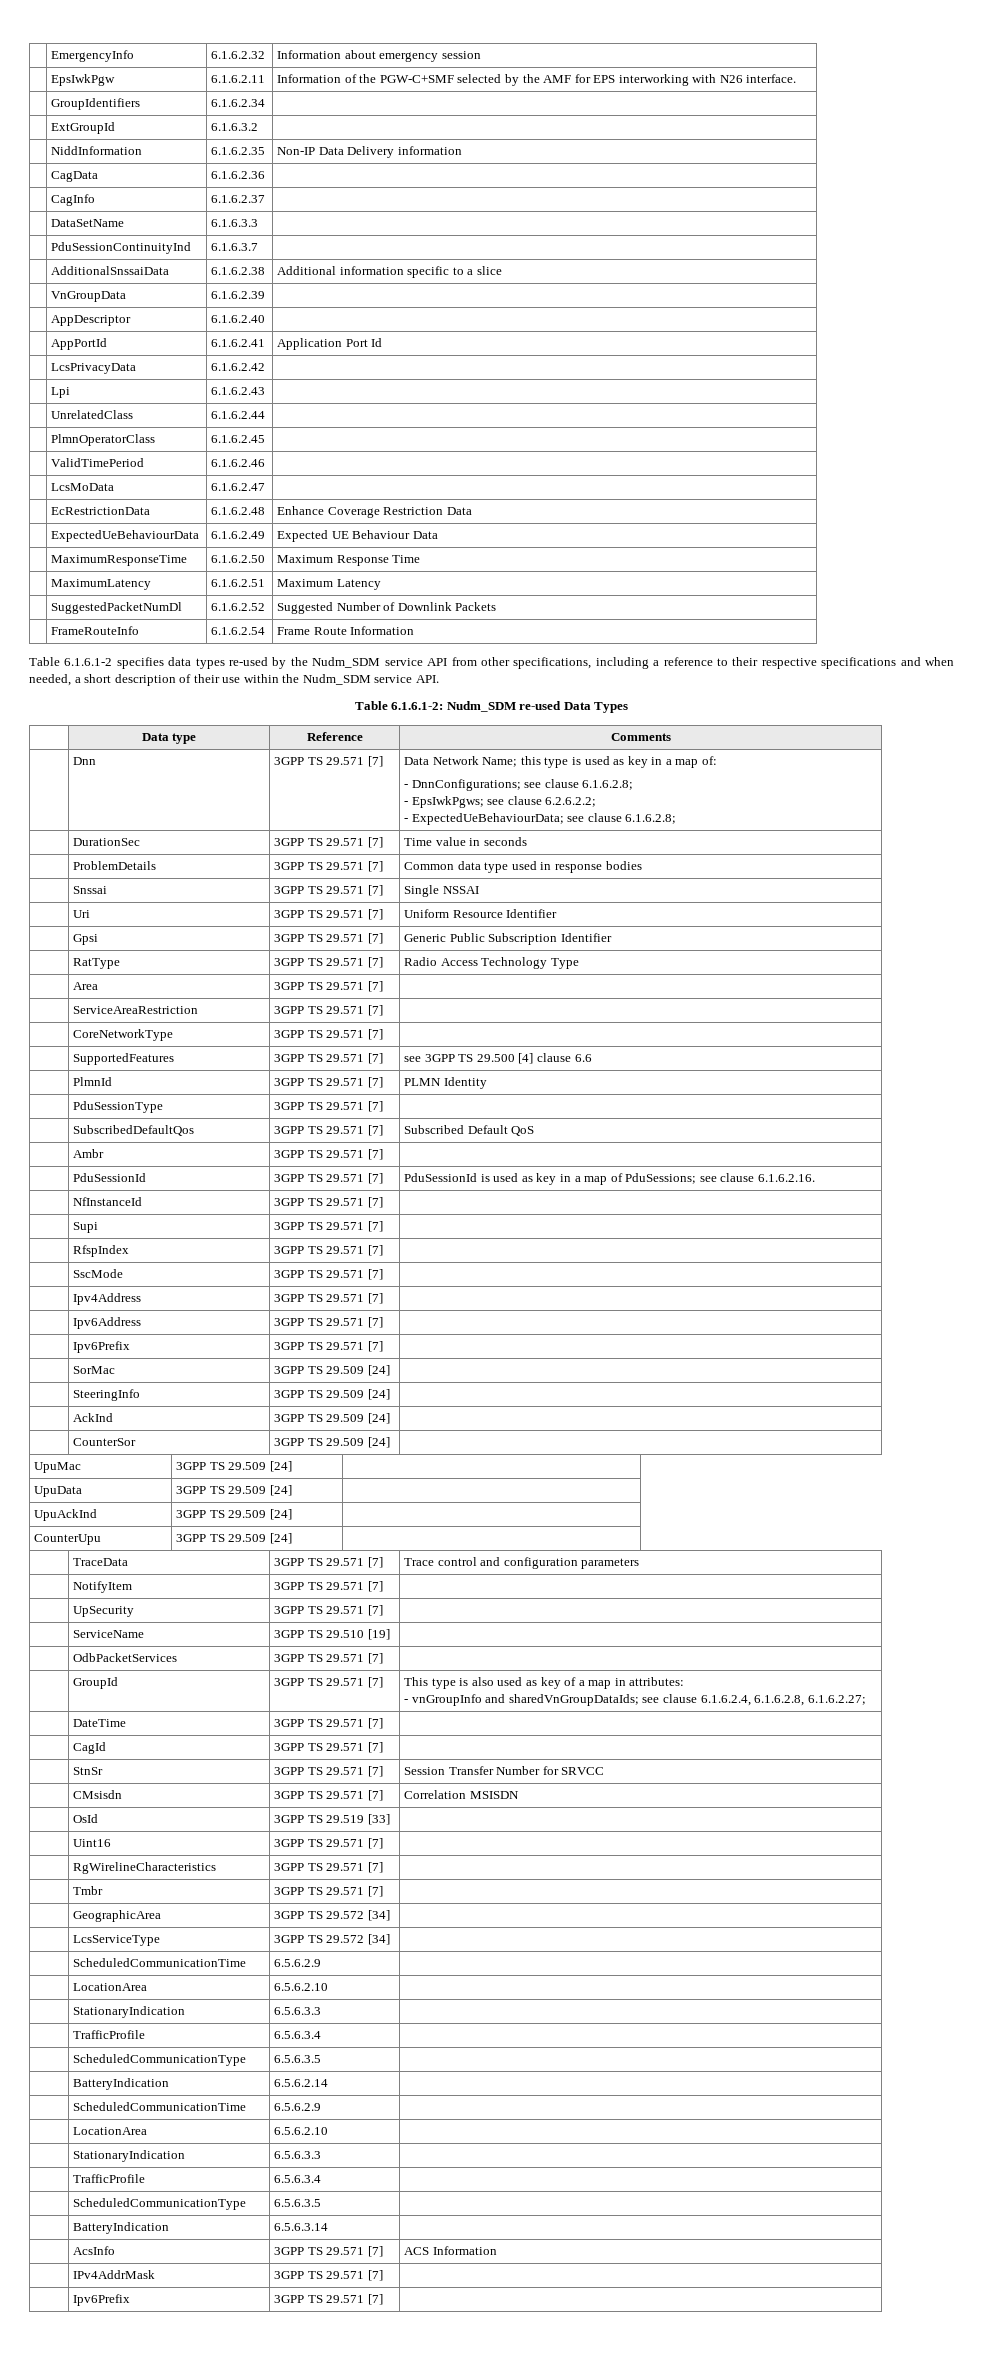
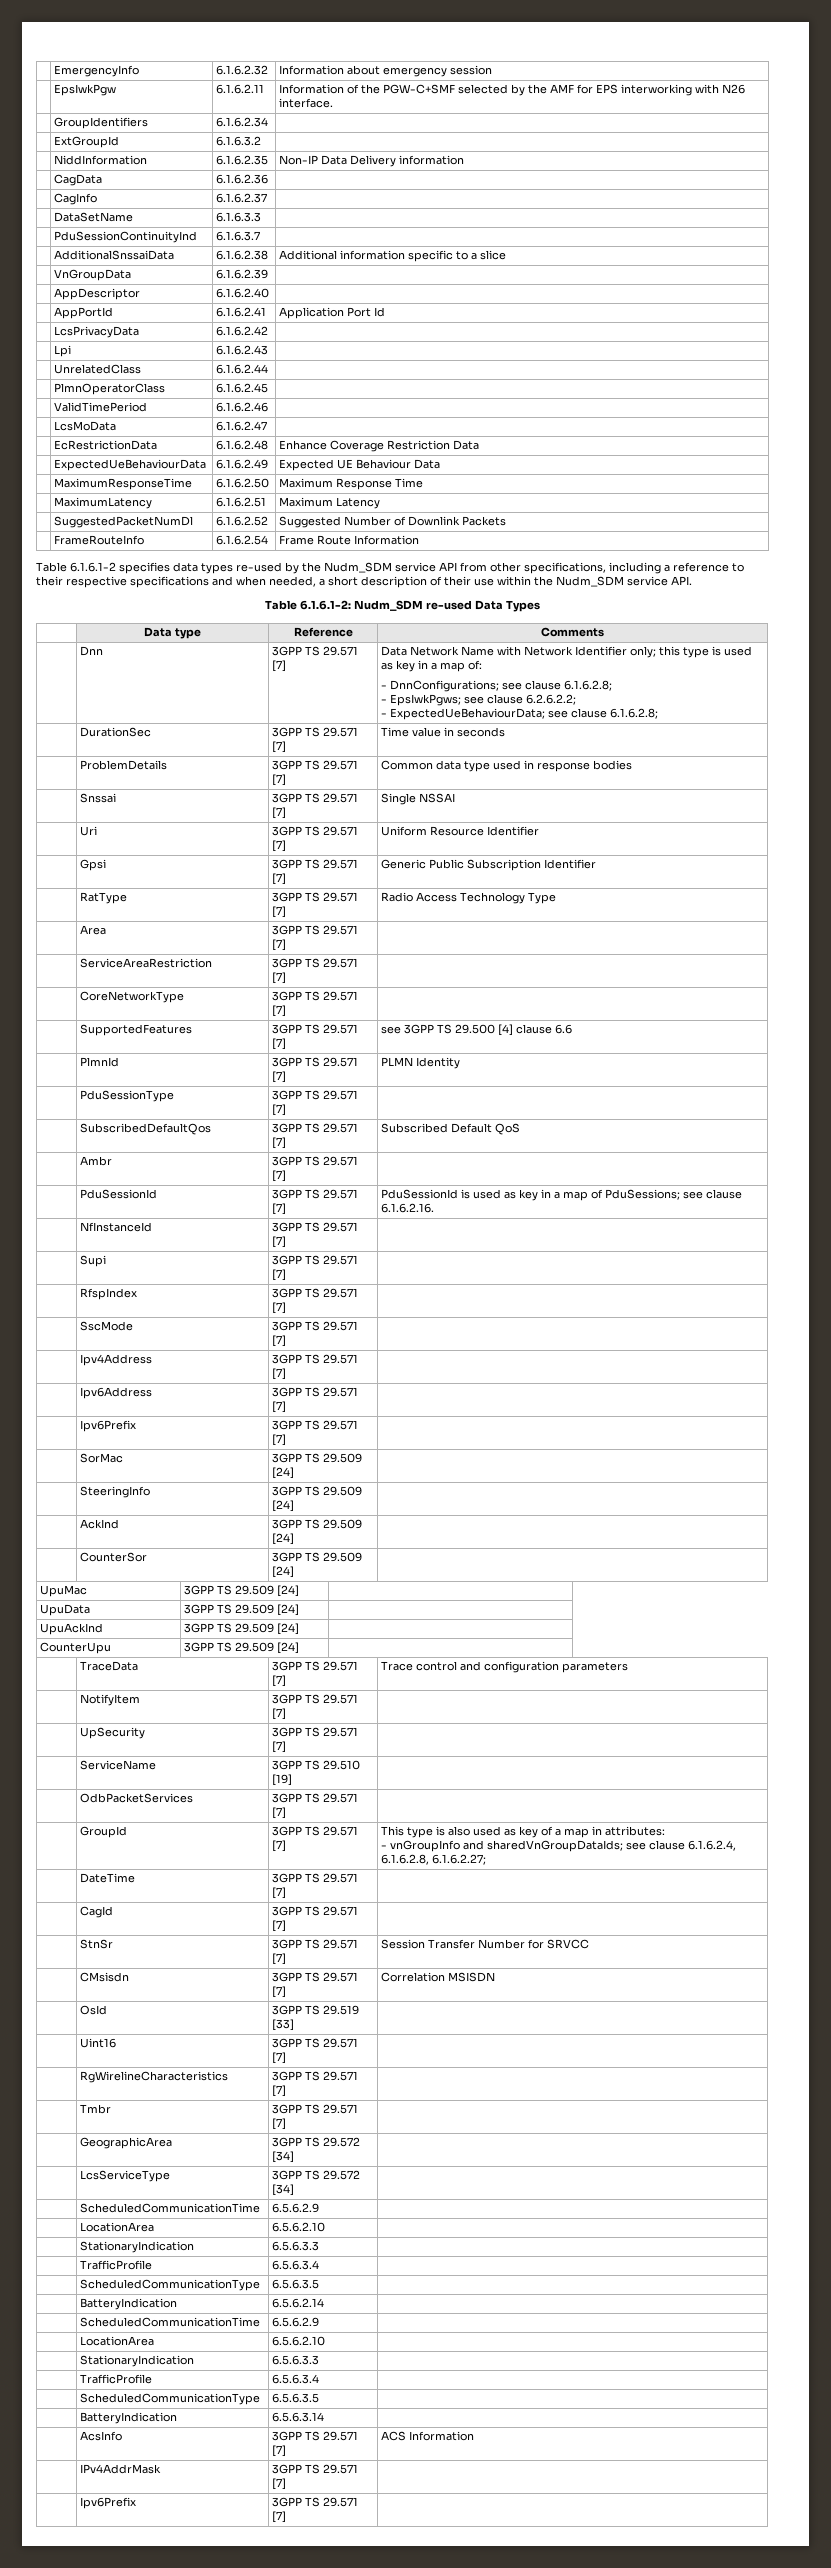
- | Dnn | 3GPP TS 29.571 [7] | Data Network Name; this type is used as key in a map of:
+ | Dnn | 3GPP TS 29.571 [7] | Data Network Name with Network Identifier only; this type is used as key in a map of:

